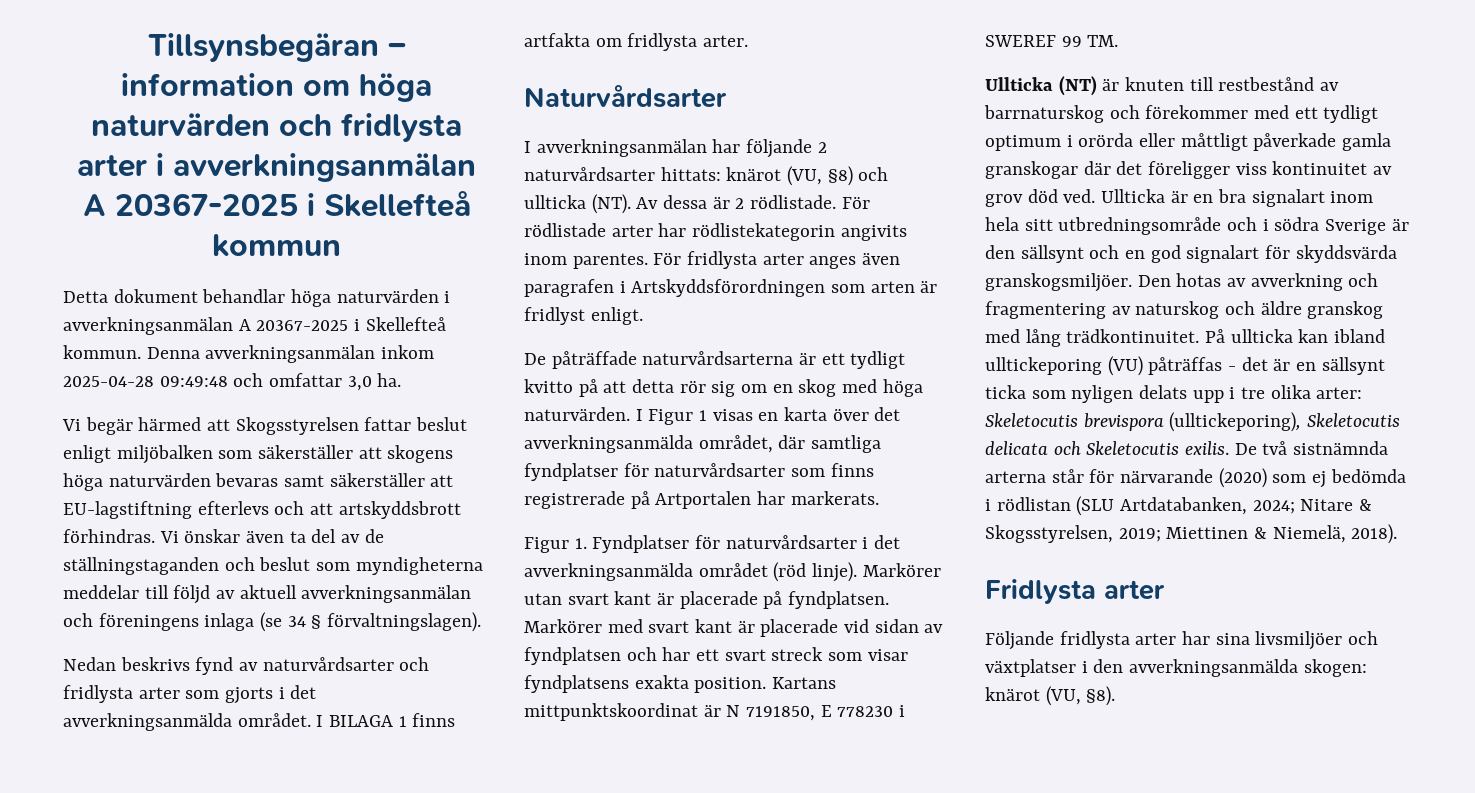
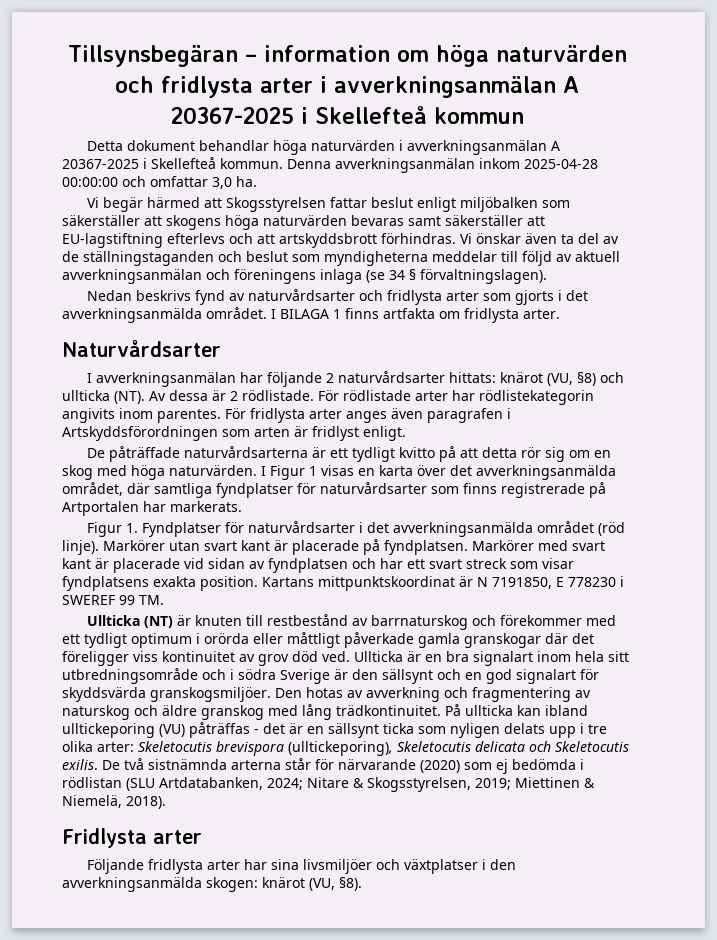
- Denna avverkningsanmälan inkom 2025-04-28 09:49:48 och omfattar 3,0 ha.
+ Denna avverkningsanmälan inkom 2025-04-28 00:00:00 och omfattar 3,0 ha.

